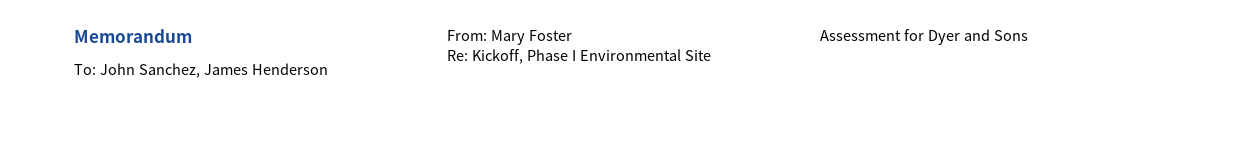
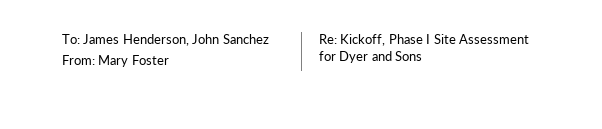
- Memorandum
- To: John Sanchez, James Henderson
+ To: James Henderson, John Sanchez
- Re: Kickoff, Phase I Environmental Site Assessment for Dyer and Sons
+ Re: Kickoff, Phase I Site Assessment for Dyer and Sons

